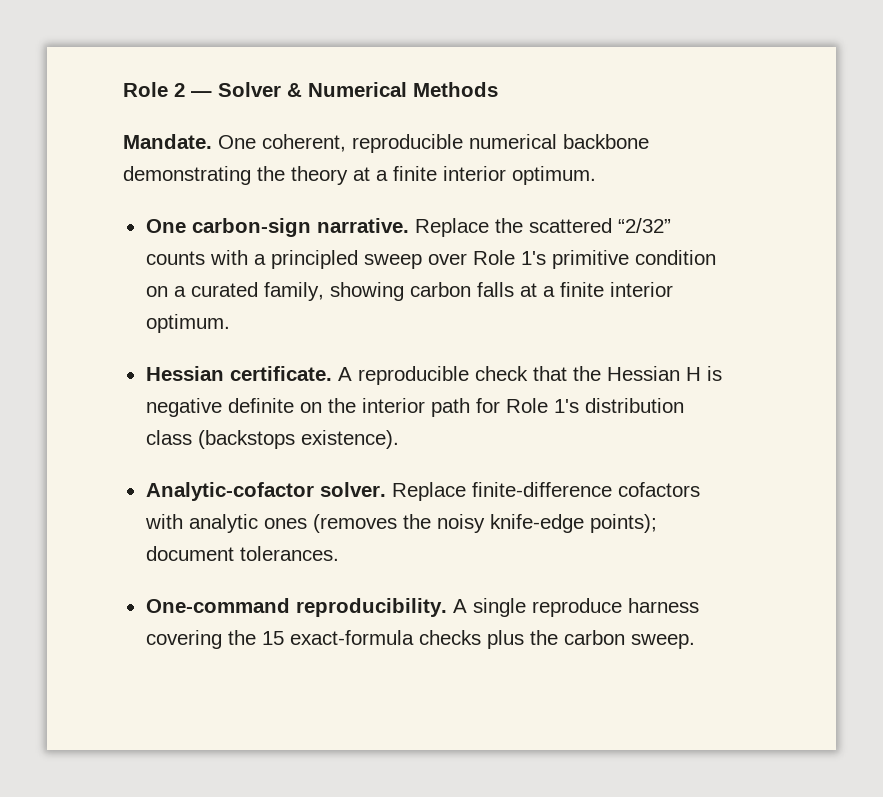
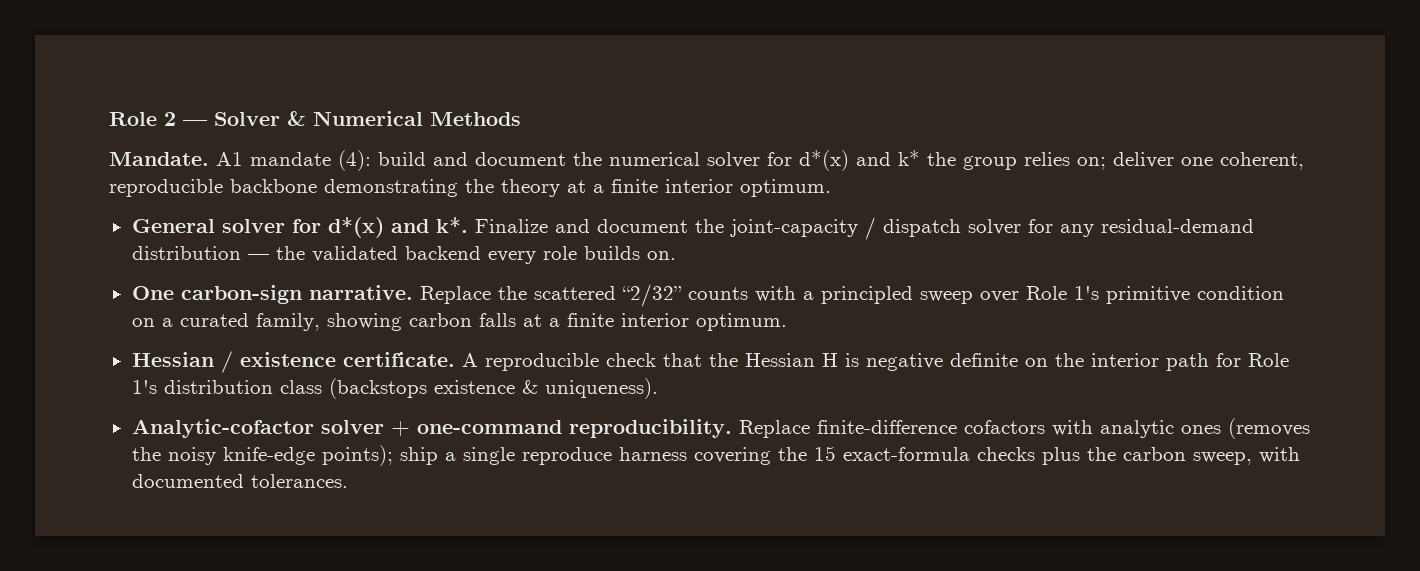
- One coherent, reproducible numerical backbone demonstrating the theory at a finite interior optimum.
+ A1 mandate (4): build and document the numerical solver for d*(x) and k* the group relies on; deliver one coherent, reproducible backbone demonstrating the theory at a finite interior optimum.
+ General solver for d*(x) and k*. Finalize and document the joint-capacity / dispatch solver for any residual-demand distribution — the validated backend every role builds on.
- Hessian certificate.
+ Hessian / existence certificate.
- A reproducible check that the Hessian H is negative definite on the interior path for Role 1's distribution class (backstops existence).
- Analytic-cofactor solver.
+ A reproducible check that the Hessian H is negative definite on the interior path for Role 1's distribution class (backstops existence & uniqueness).
+ Analytic-cofactor solver + one-command reproducibility.
- Replace finite-difference cofactors with analytic ones (removes the noisy knife-edge points); document tolerances.
- One-command reproducibility. A single reproduce harness covering the 15 exact-formula checks plus the carbon sweep.
+ Replace finite-difference cofactors with analytic ones (removes the noisy knife-edge points); ship a single reproduce harness covering the 15 exact-formula checks plus the carbon sweep, with documented tolerances.

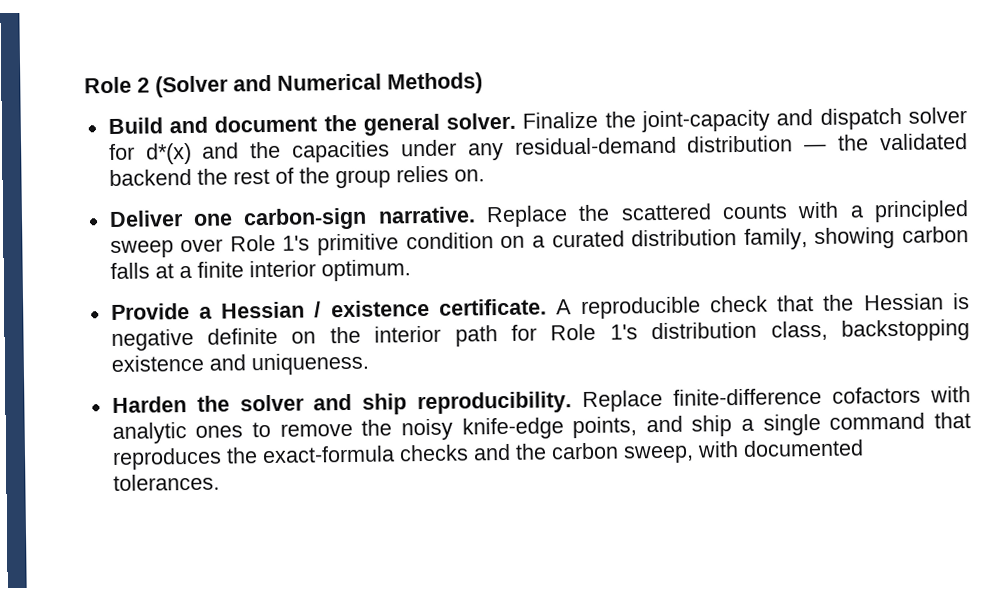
- Role 2 — Solver & Numerical Methods
- Mandate. A1 mandate (4): build and document the numerical solver for d*(x) and k* the group relies on; deliver one coherent, reproducible backbone demonstrating the theory at a finite interior optimum.
- General solver for d*(x) and k*. Finalize and document the joint-capacity / dispatch solver for any residual-demand distribution — the validated backend every role builds on.
+ Role 2 (Solver and Numerical Methods)
+ Build and document the general solver. Finalize the joint-capacity and dispatch solver for d*(x) and the capacities under any residual-demand distribution — the validated backend the rest of the group relies on.
- One carbon-sign narrative.
+ Deliver one carbon-sign narrative.
- Replace the scattered “2/32” counts with a principled sweep over Role 1's primitive condition on a curated family, showing carbon falls at a finite interior optimum.
+ Replace the scattered counts with a principled sweep over Role 1's primitive condition on a curated distribution family, showing carbon falls at a finite interior optimum.
- Hessian / existence certificate.
+ Provide a Hessian / existence certificate.
- A reproducible check that the Hessian H is negative definite on the interior path for Role 1's distribution class (backstops existence & uniqueness).
- Analytic-cofactor solver + one-command reproducibility.
+ A reproducible check that the Hessian is negative definite on the interior path for Role 1's distribution class, backstopping existence and uniqueness.
+ Harden the solver and ship reproducibility.
- Replace finite-difference cofactors with analytic ones (removes the noisy knife-edge points); ship a single reproduce harness covering the 15 exact-formula checks plus the carbon sweep, with documented tolerances.
+ Replace finite-difference cofactors with analytic ones to remove the noisy knife-edge points, and ship a single command that reproduces the exact-formula checks and the carbon sweep, with documented tolerances.

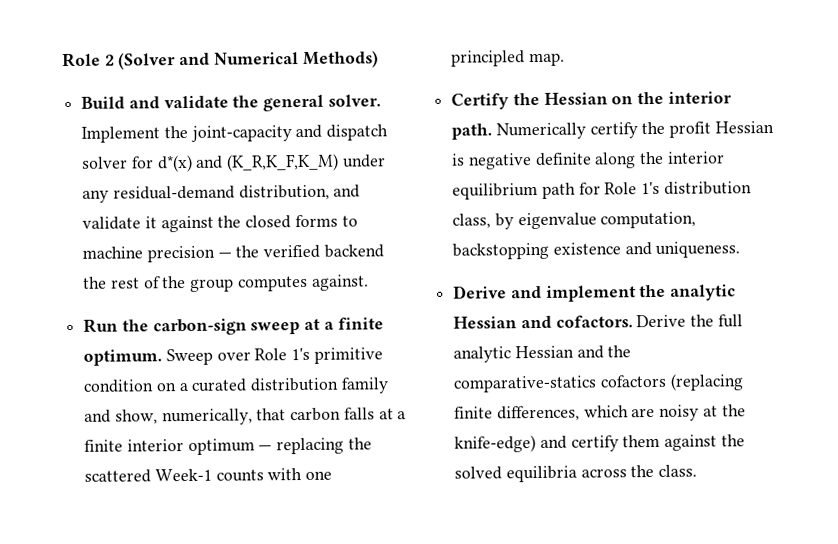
- Build and document the general solver.
+ Build and validate the general solver.
- Finalize the joint-capacity and dispatch solver for d*(x) and the capacities under any residual-demand distribution — the validated backend the rest of the group relies on.
- Deliver one carbon-sign narrative. Replace the scattered counts with a principled sweep over Role 1's primitive condition on a curated distribution family, showing carbon falls at a finite interior optimum.
- Provide a Hessian / existence certificate. A reproducible check that the Hessian is negative definite on the interior path for Role 1's distribution class, backstopping existence and uniqueness.
+ Implement the joint-capacity and dispatch solver for d*(x) and (K_R,K_F,K_M) under any residual-demand distribution, and validate it against the closed forms to machine precision — the verified backend the rest of the group computes against.
+ Run the carbon-sign sweep at a finite optimum. Sweep over Role 1's primitive condition on a curated distribution family and show, numerically, that carbon falls at a finite interior optimum — replacing the scattered Week-1 counts with one principled map.
+ Certify the Hessian on the interior path. Numerically certify the profit Hessian is negative definite along the interior equilibrium path for Role 1's distribution class, by eigenvalue computation, backstopping existence and uniqueness.
- Harden the solver and ship reproducibility. Replace finite-difference cofactors with analytic ones to remove the noisy knife-edge points, and ship a single command that reproduces the exact-formula checks and the carbon sweep, with documented tolerances.
+ Derive and implement the analytic Hessian and cofactors. Derive the full analytic Hessian and the comparative-statics cofactors (replacing finite differences, which are noisy at the knife-edge) and certify them against the solved equilibria across the class.

